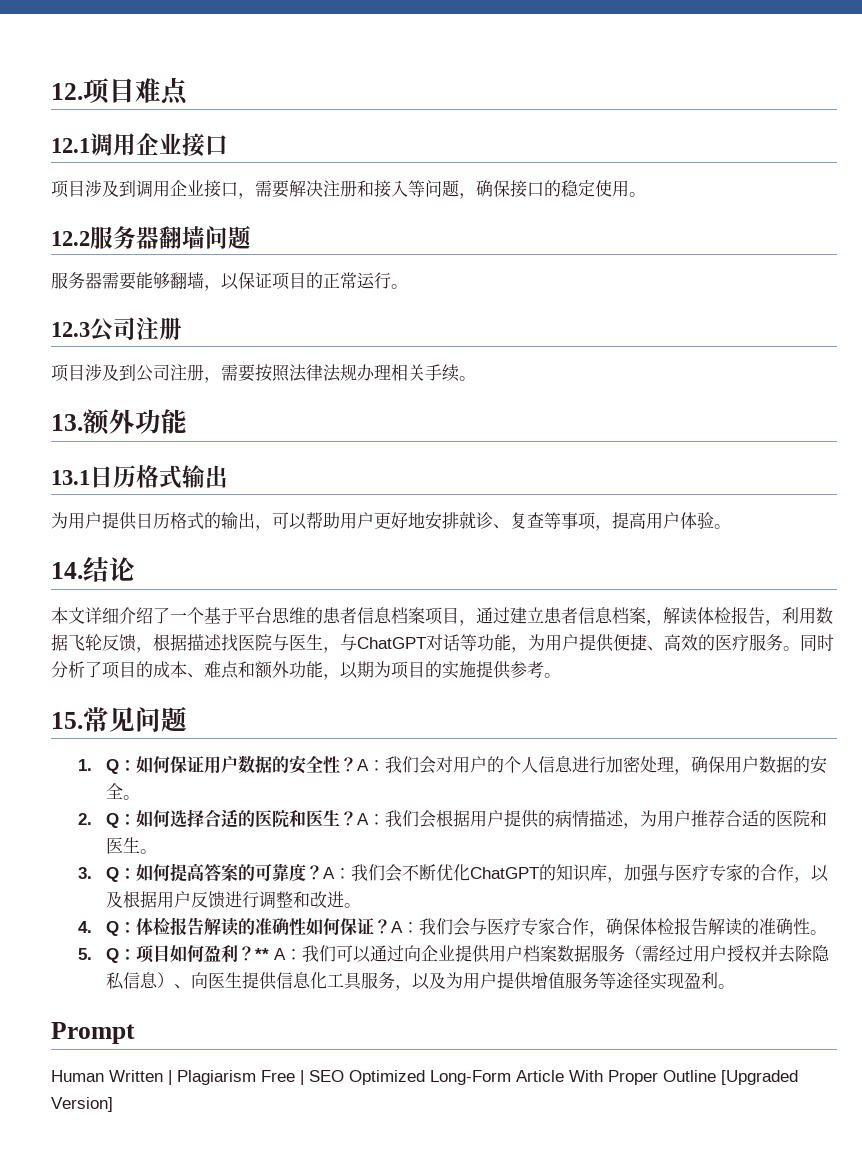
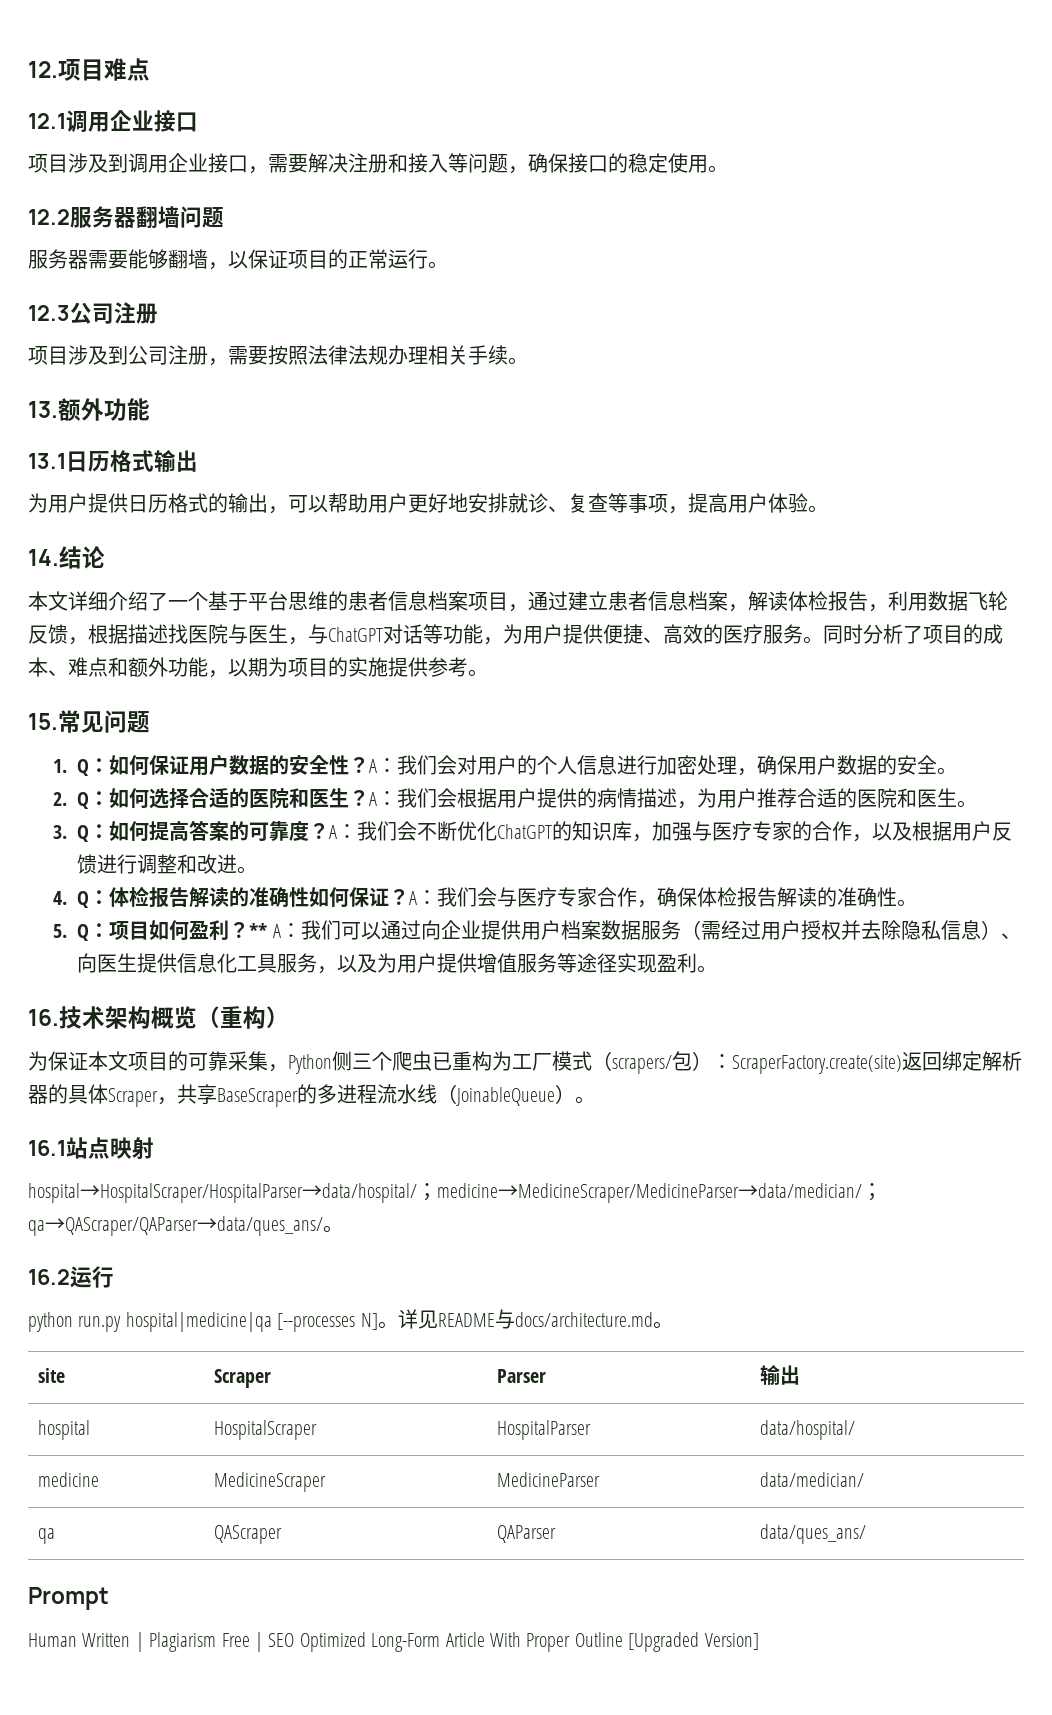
+ 16.技术架构概览（重构）
+ 为保证本文项目的可靠采集，Python侧三个爬虫已重构为工厂模式（scrapers/包）：ScraperFactory.create(site)返回绑定解析器的具体Scraper，共享BaseScraper的多进程流水线（JoinableQueue）。
+ 16.1站点映射
+ hospital→HospitalScraper/HospitalParser→data/hospital/；medicine→MedicineScraper/MedicineParser→data/medician/；qa→QAScraper/QAParser→data/ques_ans/。
+ 16.2运行
+ python run.py hospital|medicine|qa [--processes N]。详见README与docs/architecture.md。
+ site | Scraper | Parser | 输出
+ hospital | HospitalScraper | HospitalParser | data/hospital/
+ medicine | MedicineScraper | MedicineParser | data/medician/
+ qa | QAScraper | QAParser | data/ques_ans/

